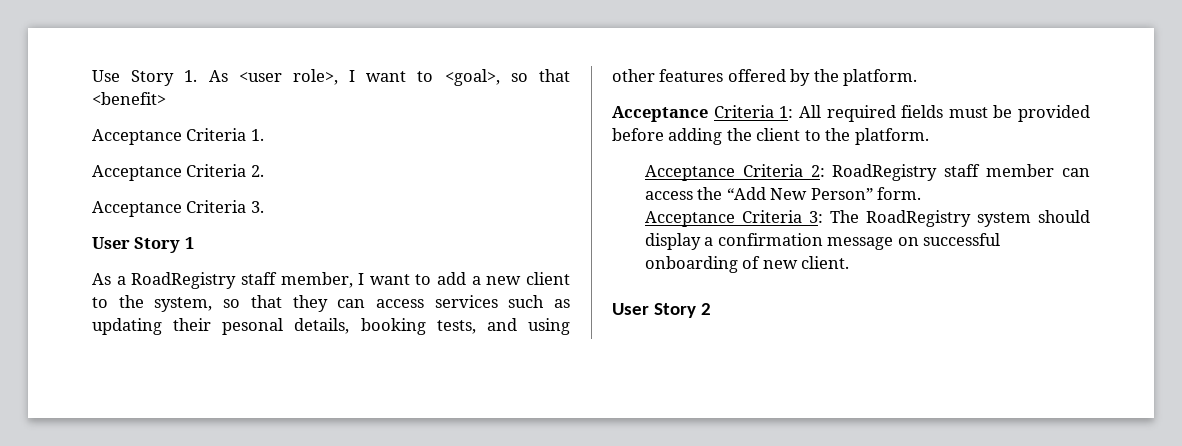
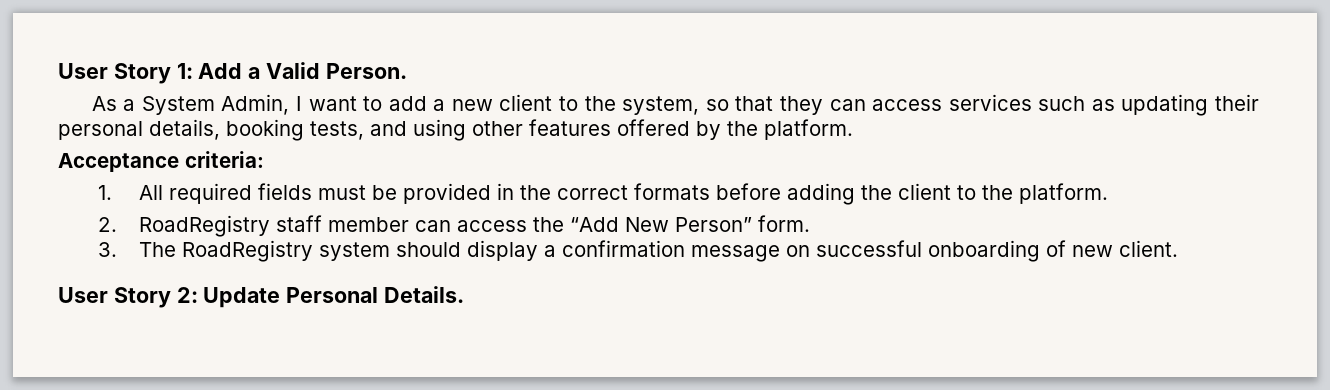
- Use Story 1. As <user role>, I want to <goal>, so that <benefit>
- Acceptance Criteria 1.
- Acceptance Criteria 2.
- Acceptance Criteria 3.
- User Story 1
+ User Story 1: Add a Valid Person.
- As a RoadRegistry staff member, I want to add a new client to the system, so that they can access services such as updating their pesonal details, booking tests, and using other features offered by the platform.
+ As a System Admin, I want to add a new client to the system, so that they can access services such as updating their personal details, booking tests, and using other features offered by the platform.
- Acceptance Criteria 1: All required fields must be provided before adding the client to the platform.
+ Acceptance criteria:
+ 1. All required fields must be provided in the correct formats before adding the client to the platform.
- Acceptance Criteria 2: RoadRegistry staff member can access the “Add New Person” form.
+ 2. RoadRegistry staff member can access the “Add New Person” form.
- Acceptance Criteria 3: The RoadRegistry system should display a confirmation message on successful onboarding of new client.
+ 3. The RoadRegistry system should display a confirmation message on successful onboarding of new client.
- User Story 2
+ User Story 2: Update Personal Details.

